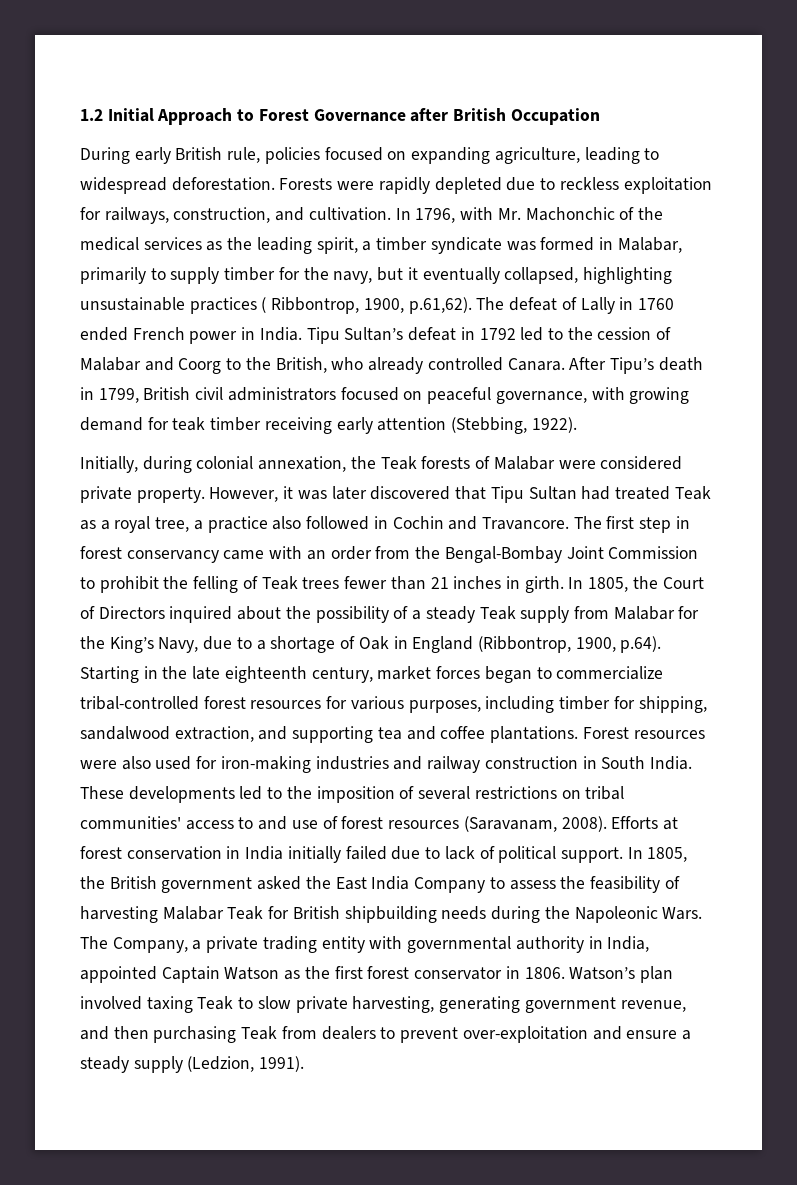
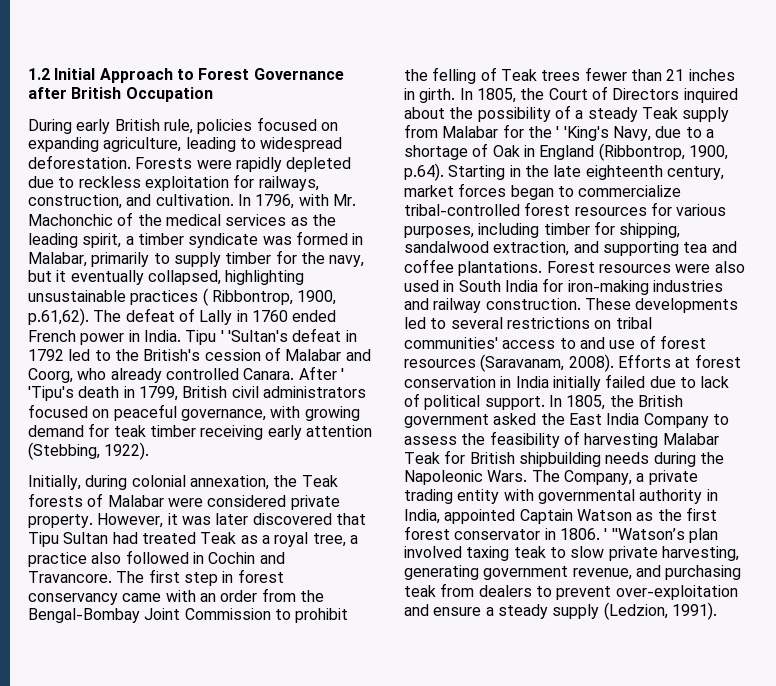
- Tipu Sultan’s defeat in 1792 led to the cession of Malabar and Coorg to the British, who already controlled Canara.
+ Tipu ' 'Sultan's defeat in 1792 led to the British's cession of Malabar and Coorg, who already controlled Canara.
- After Tipu’s death in 1799, British civil administrators focused on peaceful governance, with growing demand for teak timber receiving early attention (Stebbing, 1922).
+ After ' 'Tipu's death in 1799, British civil administrators focused on peaceful governance, with growing demand for teak timber receiving early attention (Stebbing, 1922).
- In 1805, the Court of Directors inquired about the possibility of a steady Teak supply from Malabar for the King’s Navy, due to a shortage of Oak in England (Ribbontrop, 1900, p.64). Starting in the late eighteenth century, market forces began to commercialize tribal-controlled forest resources for various purposes, including timber for shipping, sandalwood extraction, and supporting tea and coffee plantations.
+ In 1805, the Court of Directors inquired about the possibility of a steady Teak supply from Malabar for the ' 'King's Navy, due to a shortage of Oak in England (Ribbontrop, 1900, p.64). Starting in the late eighteenth century, market forces began to commercialize tribal-controlled forest resources for various purposes, including timber for shipping, sandalwood extraction, and supporting tea and coffee plantations.
- Forest resources were also used for iron-making industries and railway construction in South India.
+ Forest resources were also used in South India for iron-making industries and railway construction.
- These developments led to the imposition of several restrictions on tribal communities' access to and use of forest resources (Saravanam, 2008).
+ These developments led to several restrictions on tribal communities' access to and use of forest resources (Saravanam, 2008).
- Watson’s plan involved taxing Teak to slow private harvesting, generating government revenue, and then purchasing Teak from dealers to prevent over-exploitation and ensure a steady supply (Ledzion, 1991).
+ ' ''Watson’s plan involved taxing teak to slow private harvesting, generating government revenue, and purchasing teak from dealers to prevent over-exploitation and ensure a steady supply (Ledzion, 1991).

